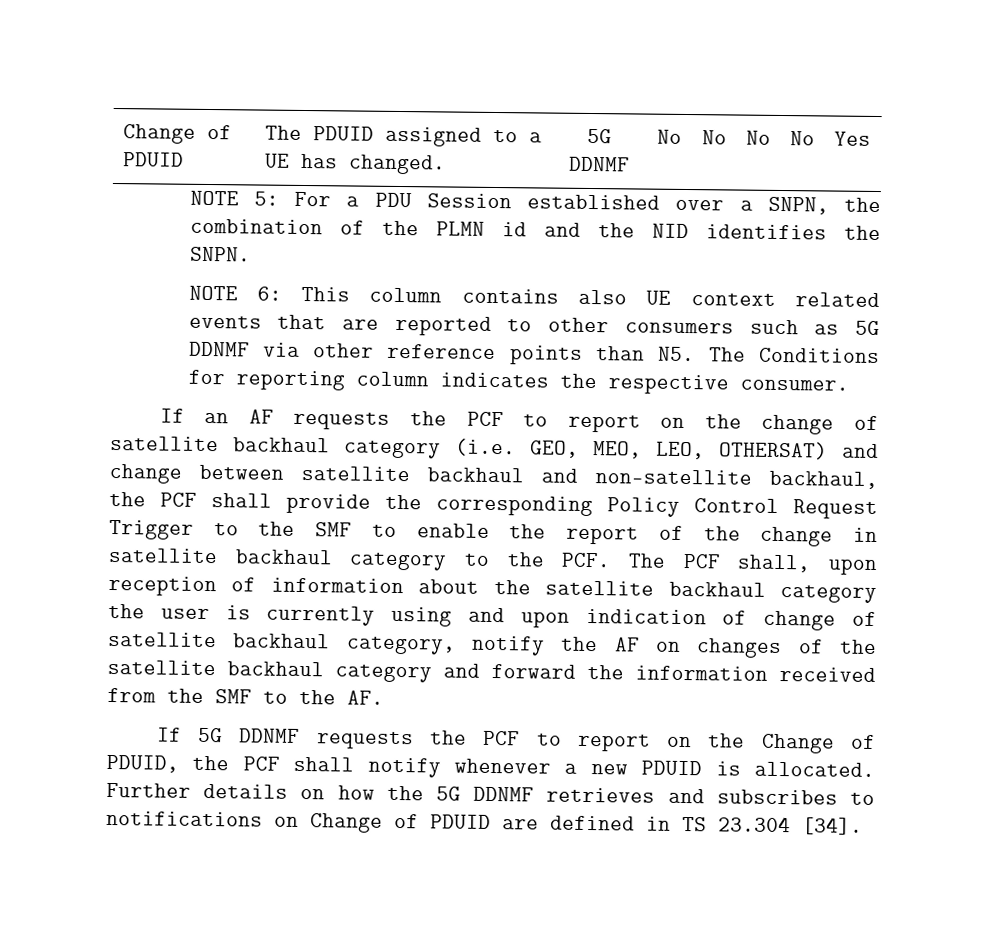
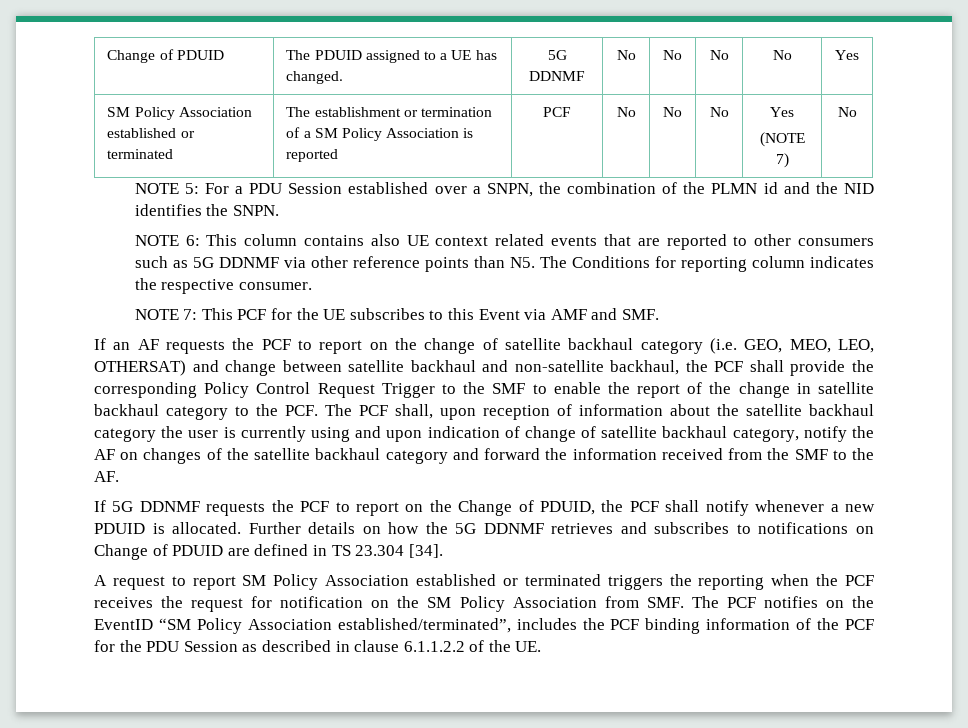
+ SM Policy Association established or terminated | The establishment or termination of a SM Policy Association is reported | PCF | No | No | No | Yes
+ (NOTE 7) | No
+ NOTE 7: This PCF for the UE subscribes to this Event via AMF and SMF.
+ A request to report SM Policy Association established or terminated triggers the reporting when the PCF receives the request for notification on the SM Policy Association from SMF. The PCF notifies on the EventID “SM Policy Association established/terminated”, includes the PCF binding information of the PCF for the PDU Session as described in clause 6.1.1.2.2 of the UE.

